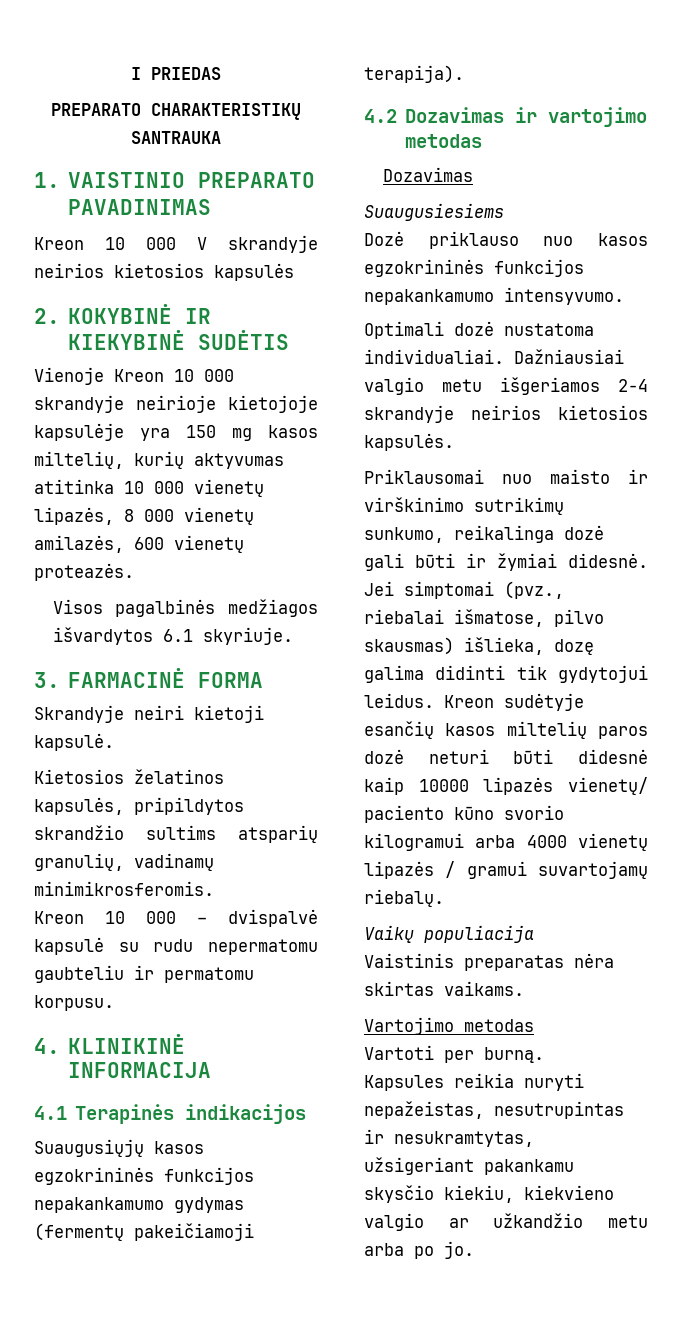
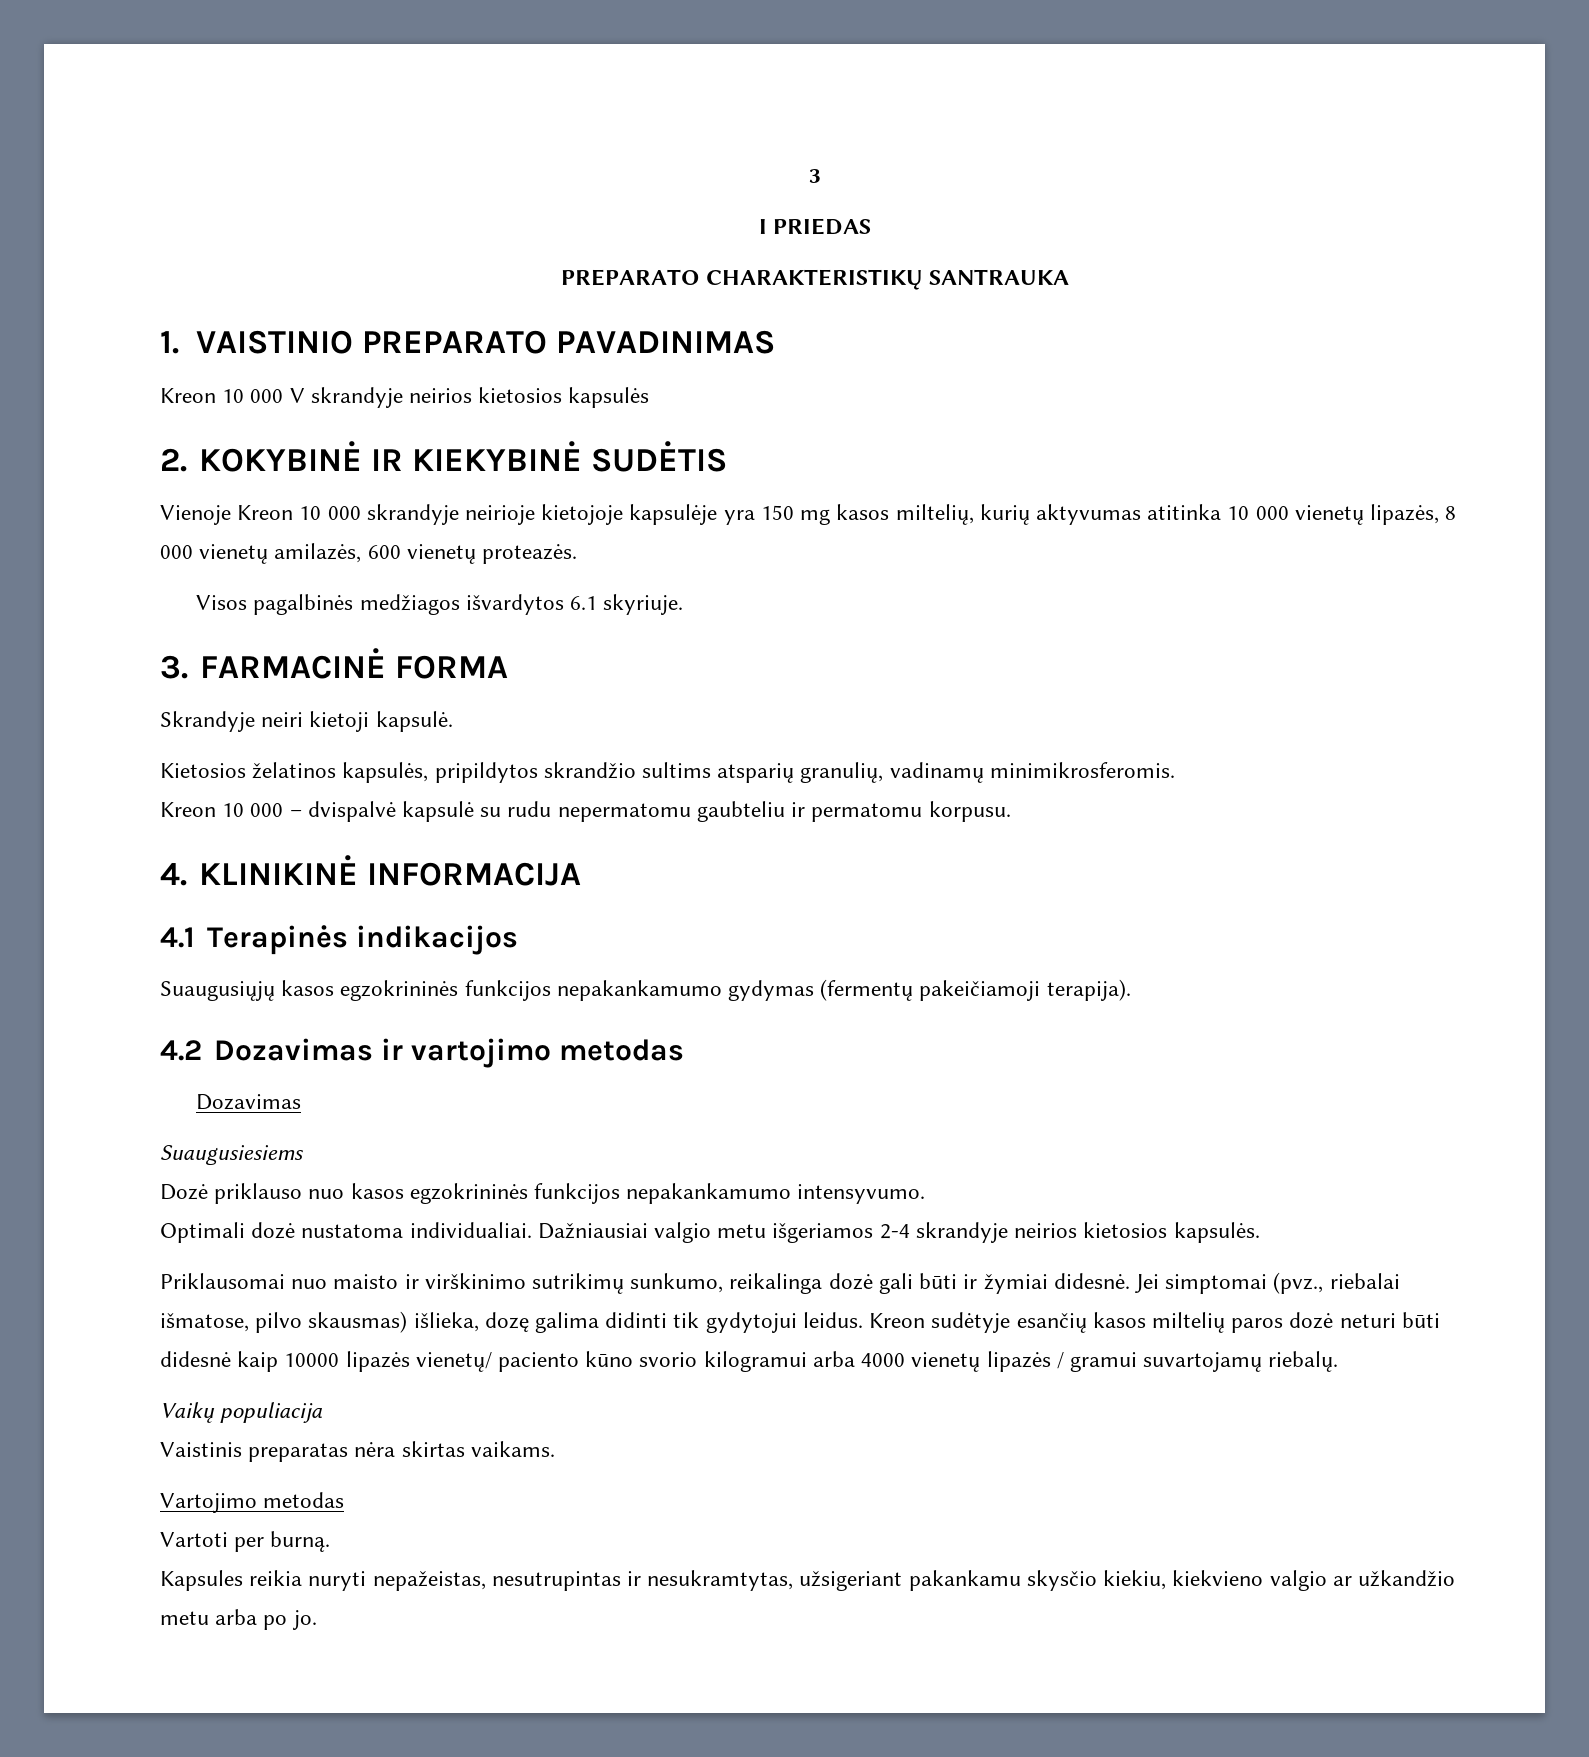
+ 3

